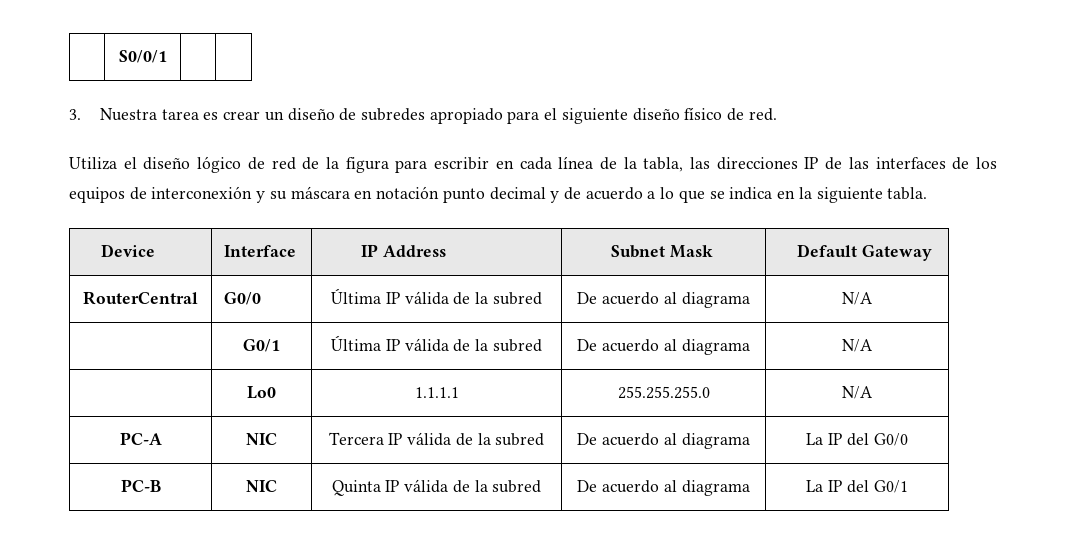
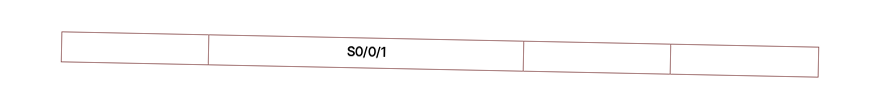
- 3. Nuestra tarea es crear un diseño de subredes apropiado para el siguiente diseño físico de red.
- Utiliza el diseño lógico de red de la figura para escribir en cada línea de la tabla, las direcciones IP de las interfaces de los equipos de interconexión y su máscara en notación punto decimal y de acuerdo a lo que se indica en la siguiente tabla.
- Device | Interface | IP Address | Subnet Mask | Default Gateway
- RouterCentral | G0/0 | Última IP válida de la subred | De acuerdo al diagrama | N/A
- | G0/1 | Última IP válida de la subred | De acuerdo al diagrama | N/A
- | Lo0 | 1.1.1.1 | 255.255.255.0 | N/A
- PC-A | NIC | Tercera IP válida de la subred | De acuerdo al diagrama | La IP del G0/0
- PC-B | NIC | Quinta IP válida de la subred | De acuerdo al diagrama | La IP del G0/1

